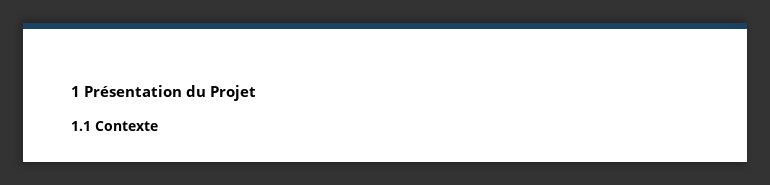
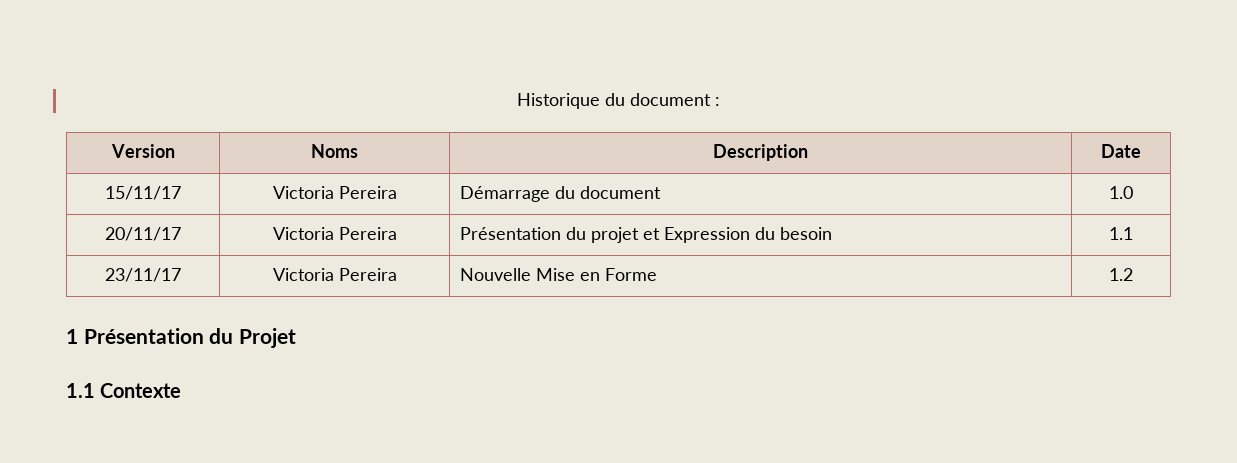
+ Historique du document :
+ Version | Noms | Description | Date
+ 15/11/17 | Victoria Pereira | Démarrage du document | 1.0
+ 20/11/17 | Victoria Pereira | Présentation du projet et Expression du besoin | 1.1
+ 23/11/17 | Victoria Pereira | Nouvelle Mise en Forme | 1.2

